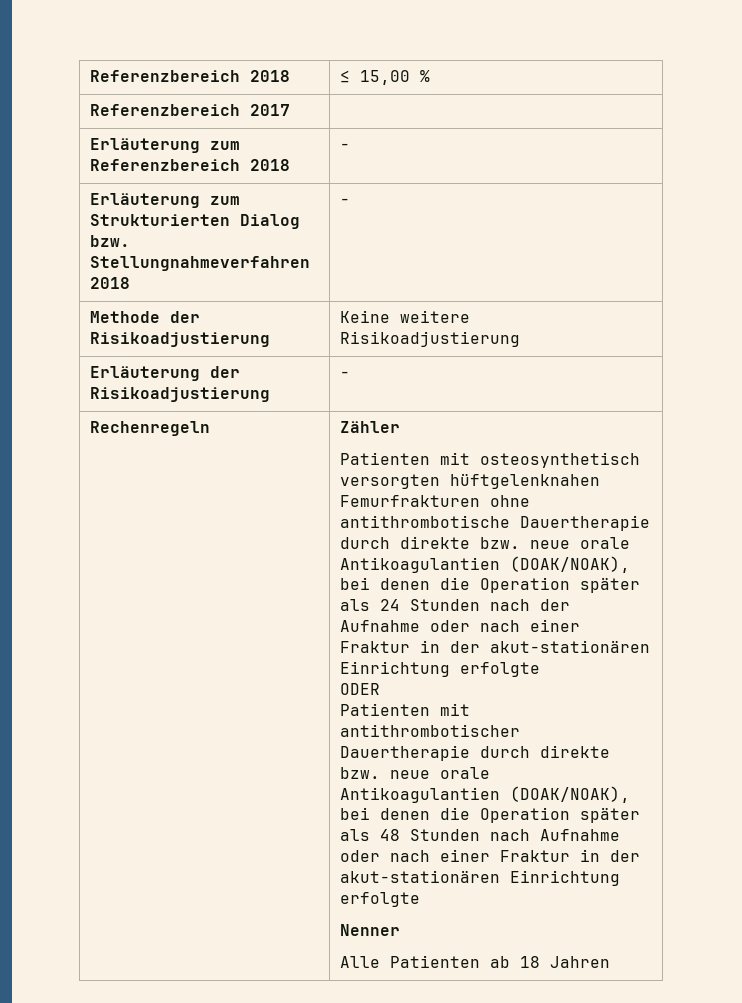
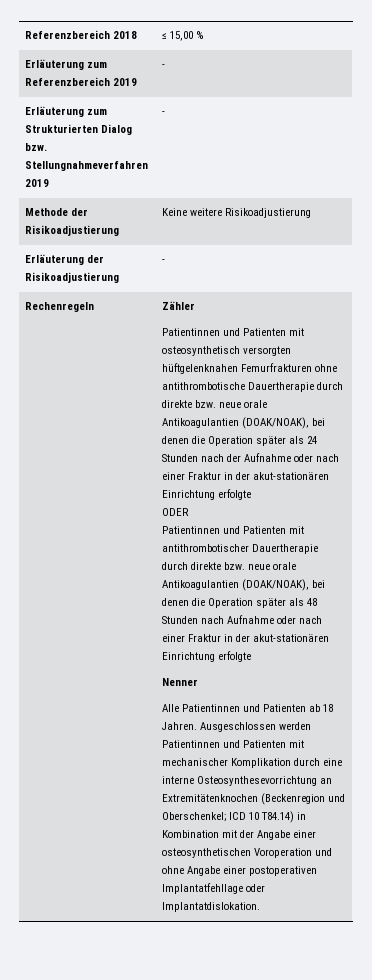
- Referenzbereich 2017 |
- Erläuterung zum Referenzbereich 2018 | -
+ Erläuterung zum Referenzbereich 2019 | -
- Erläuterung zum Strukturierten Dialog bzw. Stellungnahmeverfahren 2018 | -
+ Erläuterung zum Strukturierten Dialog bzw. Stellungnahmeverfahren 2019 | -
- Patienten mit osteosynthetisch versorgten hüftgelenknahen Femurfrakturen ohne antithrombotische Dauertherapie durch direkte bzw. neue orale Antikoagulantien (DOAK/NOAK), bei denen die Operation später als 24 Stunden nach der Aufnahme oder nach einer Fraktur in der akut-stationären Einrichtung erfolgte
+ Patientinnen und Patienten mit osteosynthetisch versorgten hüftgelenknahen Femurfrakturen ohne antithrombotische Dauertherapie durch direkte bzw. neue orale Antikoagulantien (DOAK/NOAK), bei denen die Operation später als 24 Stunden nach der Aufnahme oder nach einer Fraktur in der akut-stationären Einrichtung erfolgte
- Patienten mit antithrombotischer Dauertherapie durch direkte bzw. neue orale Antikoagulantien (DOAK/NOAK), bei denen die Operation später als 48 Stunden nach Aufnahme oder nach einer Fraktur in der akut-stationären Einrichtung erfolgte
+ Patientinnen und Patienten mit antithrombotischer Dauertherapie durch direkte bzw. neue orale Antikoagulantien (DOAK/NOAK), bei denen die Operation später als 48 Stunden nach Aufnahme oder nach einer Fraktur in der akut-stationären Einrichtung erfolgte
- Alle Patienten ab 18 Jahren
+ Alle Patientinnen und Patienten ab 18 Jahren. Ausgeschlossen werden Patientinnen und Patienten mit mechanischer Komplikation durch eine interne Osteosynthesevorrichtung an Extremitätenknochen (Beckenregion und Oberschenkel; ICD 10 T84.14) in Kombination mit der Angabe einer osteosynthetischen Voroperation und ohne Angabe einer postoperativen Implantatfehllage oder Implantatdislokation.

